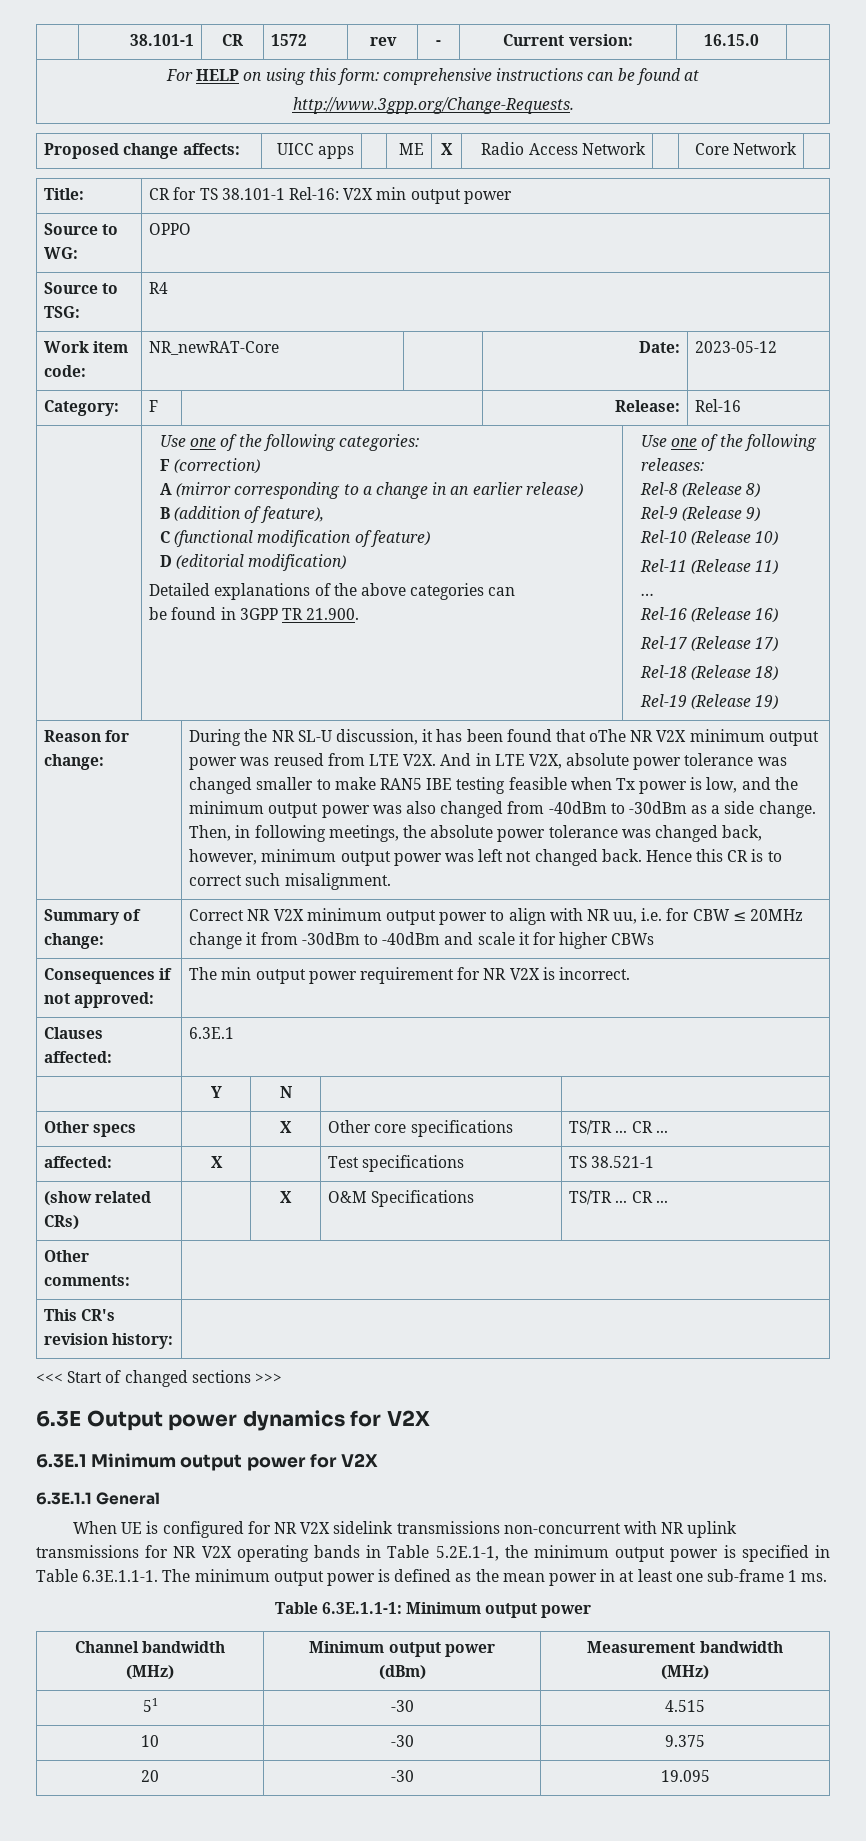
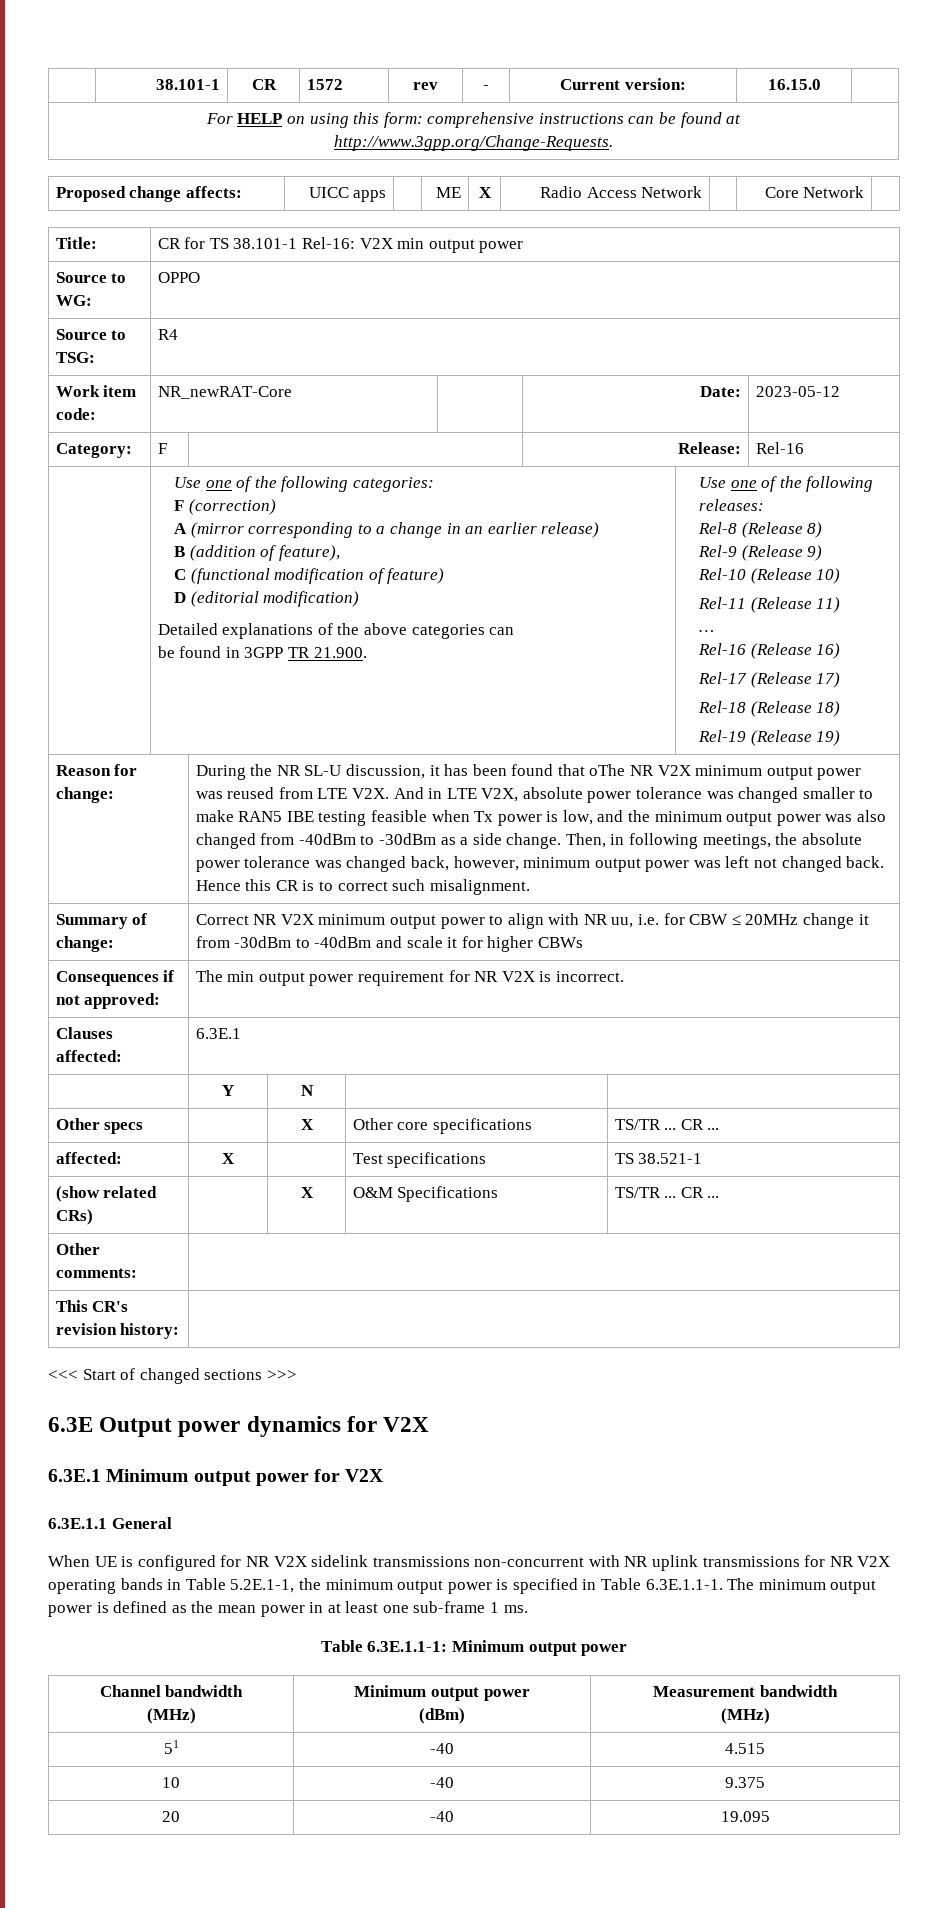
- 51 | -30 | 4.515
+ 51 | -40 | 4.515
- 10 | -30 | 9.375
+ 10 | -40 | 9.375
- 20 | -30 | 19.095
+ 20 | -40 | 19.095

